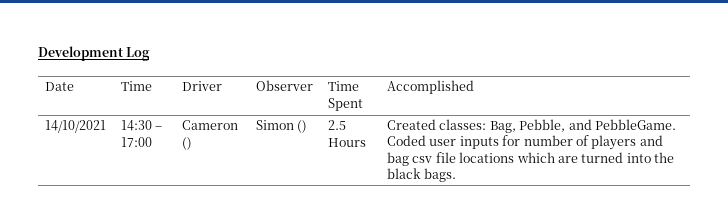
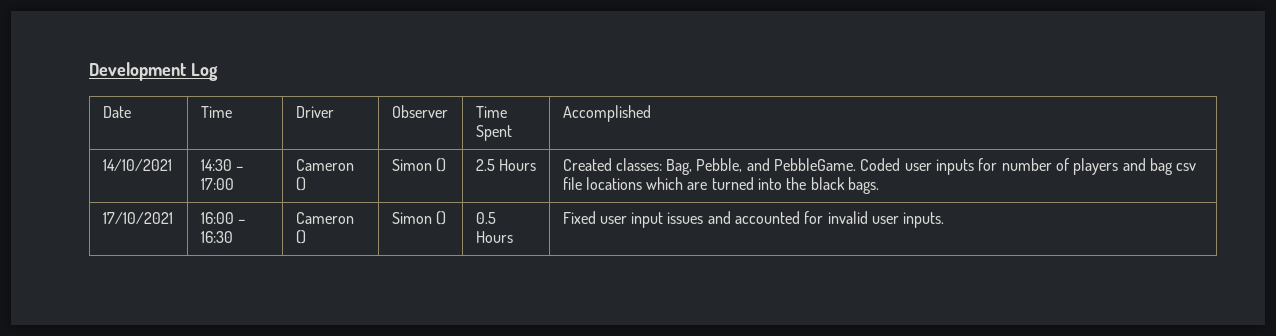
+ 17/10/2021 | 16:00 – 16:30 | Cameron () | Simon () | 0.5 Hours | Fixed user input issues and accounted for invalid user inputs.

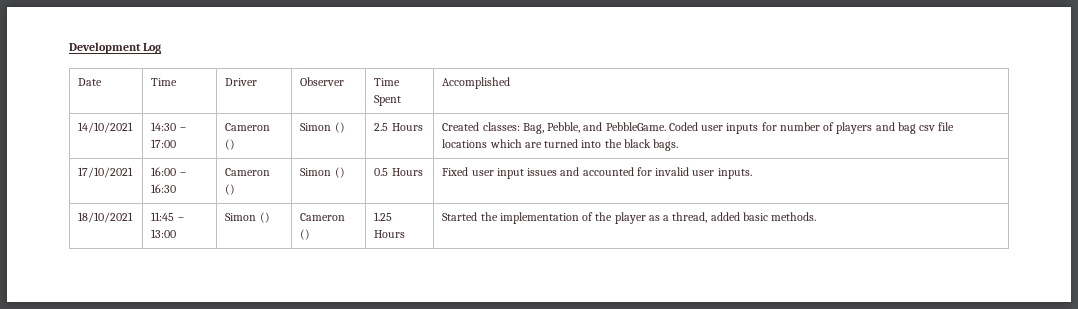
+ 18/10/2021 | 11:45 – 13:00 | Simon () | Cameron () | 1.25 Hours | Started the implementation of the player as a thread, added basic methods.

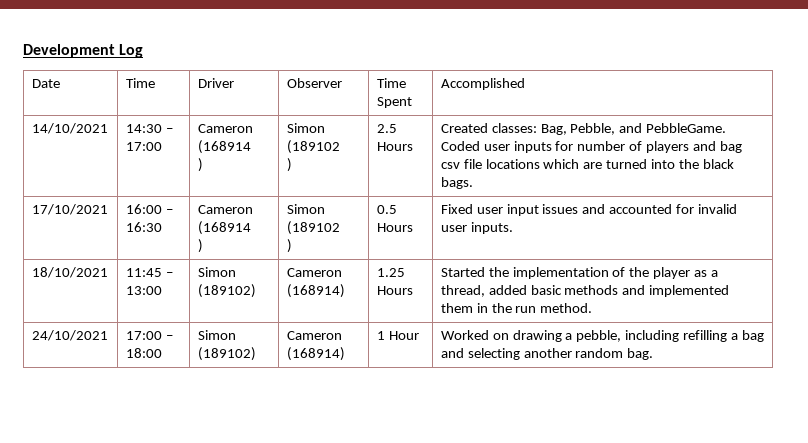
- 14/10/2021 | 14:30 – 17:00 | Cameron () | Simon () | 2.5 Hours | Created classes: Bag, Pebble, and PebbleGame. Coded user inputs for number of players and bag csv file locations which are turned into the black bags.
+ 14/10/2021 | 14:30 – 17:00 | Cameron (168914
+ ) | Simon (189102
+ ) | 2.5 Hours | Created classes: Bag, Pebble, and PebbleGame. Coded user inputs for number of players and bag csv file locations which are turned into the black bags.
- 17/10/2021 | 16:00 – 16:30 | Cameron () | Simon () | 0.5 Hours | Fixed user input issues and accounted for invalid user inputs.
+ 17/10/2021 | 16:00 – 16:30 | Cameron (168914
+ ) | Simon (189102
+ ) | 0.5 Hours | Fixed user input issues and accounted for invalid user inputs.
- 18/10/2021 | 11:45 – 13:00 | Simon () | Cameron () | 1.25 Hours | Started the implementation of the player as a thread, added basic methods.
+ 18/10/2021 | 11:45 – 13:00 | Simon (189102) | Cameron (168914) | 1.25 Hours | Started the implementation of the player as a thread, added basic methods and implemented them in the run method.
+ 24/10/2021 | 17:00 – 18:00 | Simon (189102) | Cameron (168914) | 1 Hour | Worked on drawing a pebble, including refilling a bag and selecting another random bag.

